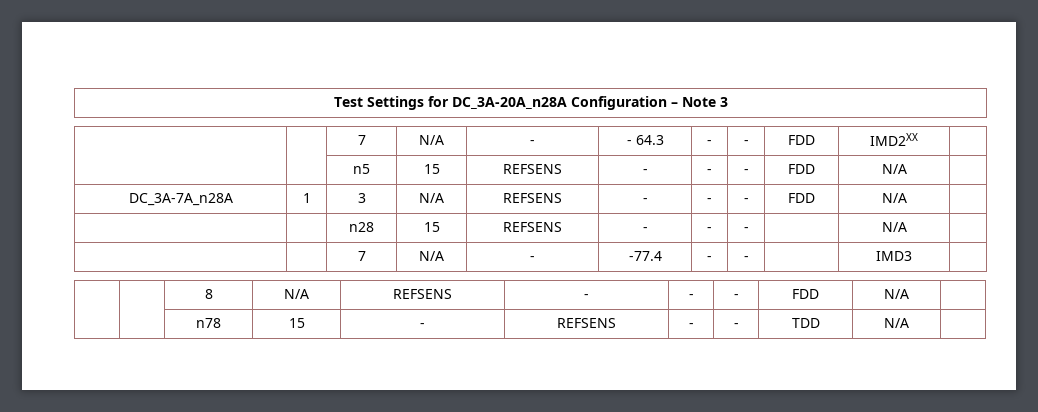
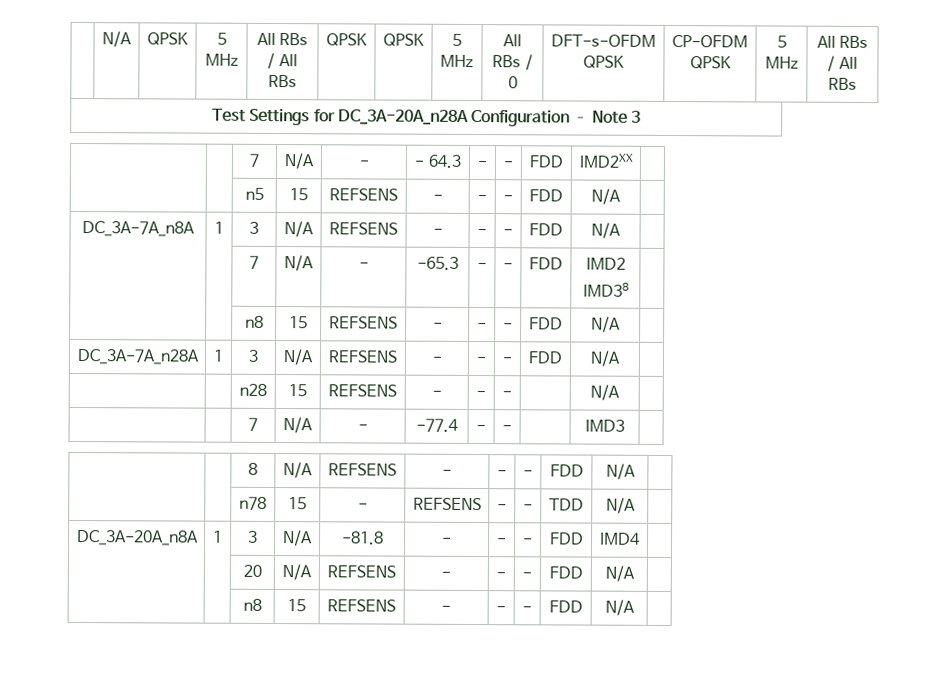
+ | N/A | QPSK | 5 MHz | All RBs / All RBs | QPSK | QPSK | 5 MHz | All RBs / 0 | DFT-s-OFDM QPSK | CP-OFDM QPSK | 5 MHz | All RBs / All RBs
+ DC_3A-7A_n8A | 1 | 3 | N/A | REFSENS | - | - | - | FDD | N/A |
+ | | 7 | N/A | - | -65.3 | - | - | FDD | IMD2
+ IMD38 |
+ | | n8 | 15 | REFSENS | - | - | - | FDD | N/A |
+ DC_3A-20A_n8A | 1 | 3 | N/A | -81.8 | - | - | - | FDD | IMD4 |
+ | | 20 | N/A | REFSENS | - | - | - | FDD | N/A |
+ | | n8 | 15 | REFSENS | - | - | - | FDD | N/A |

